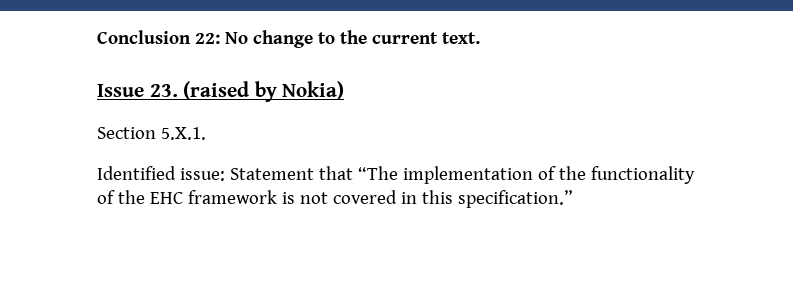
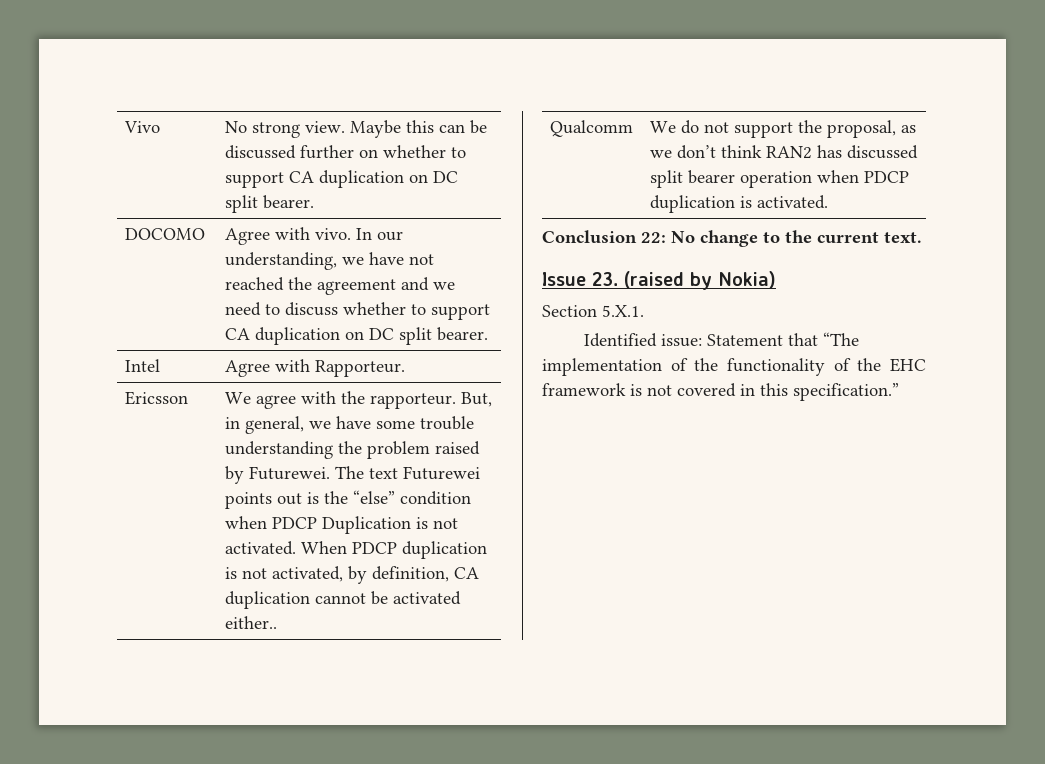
+ Vivo | No strong view. Maybe this can be discussed further on whether to support CA duplication on DC split bearer.
+ DOCOMO | Agree with vivo. In our understanding, we have not reached the agreement and we need to discuss whether to support CA duplication on DC split bearer.
+ Intel | Agree with Rapporteur.
+ Ericsson | We agree with the rapporteur. But, in general, we have some trouble understanding the problem raised by Futurewei. The text Futurewei points out is the “else” condition when PDCP Duplication is not activated. When PDCP duplication is not activated, by definition, CA duplication cannot be activated either..
+ Qualcomm | We do not support the proposal, as we don’t think RAN2 has discussed split bearer operation when PDCP duplication is activated.

